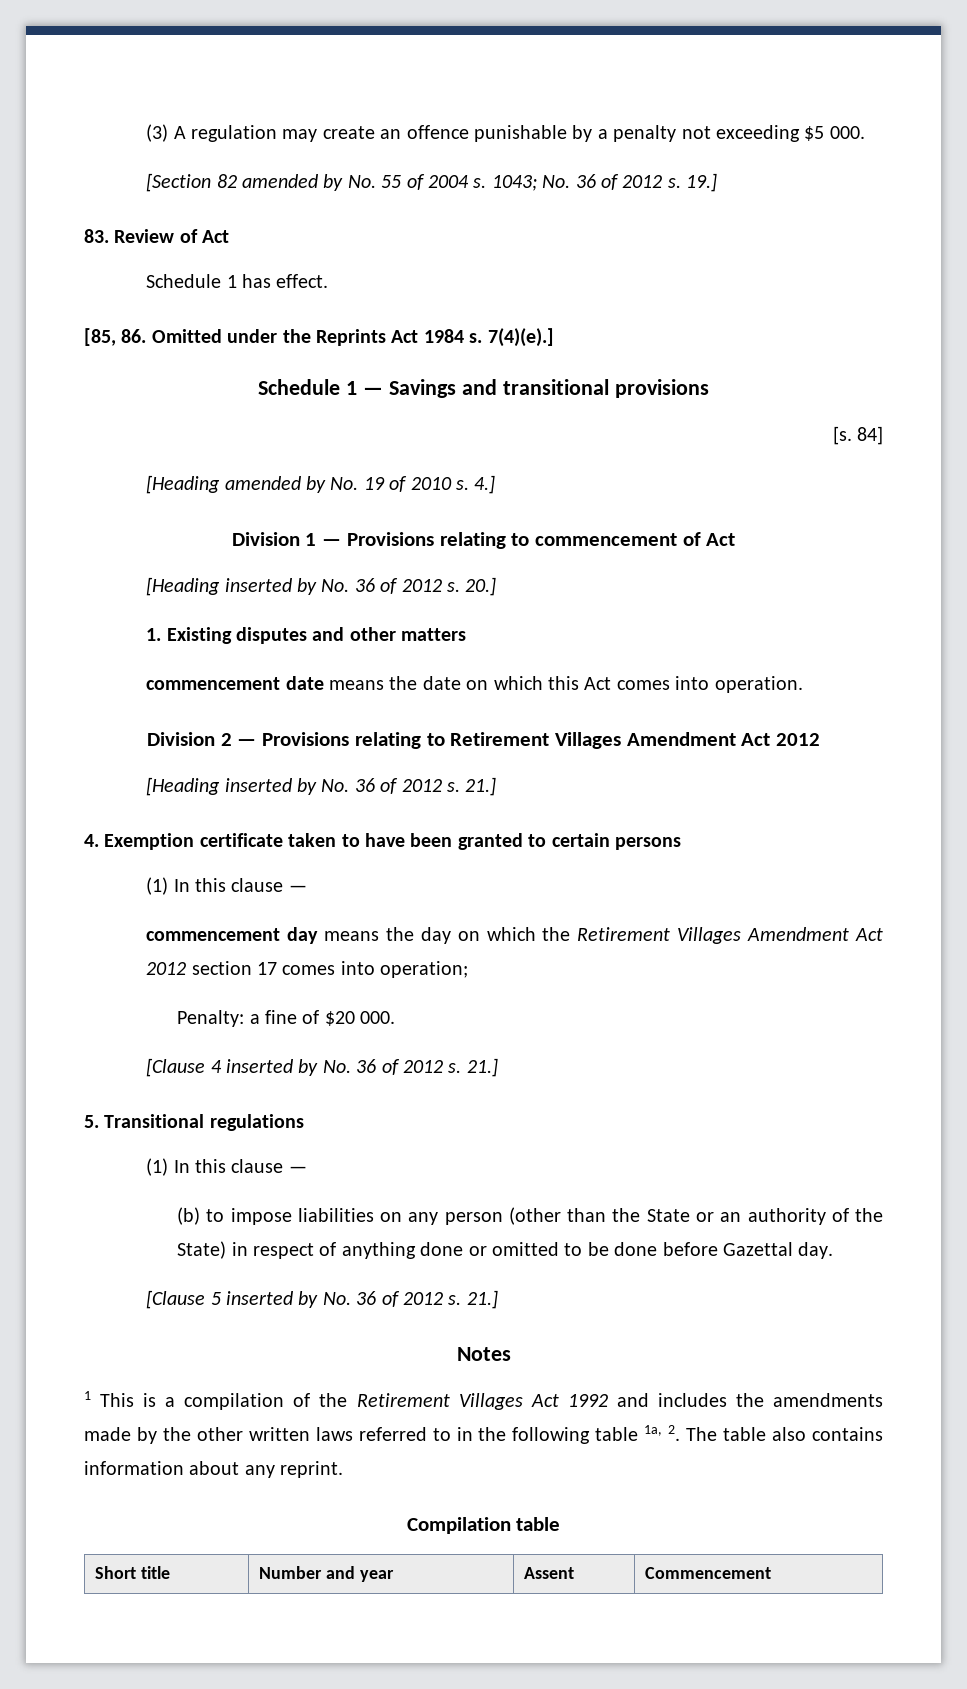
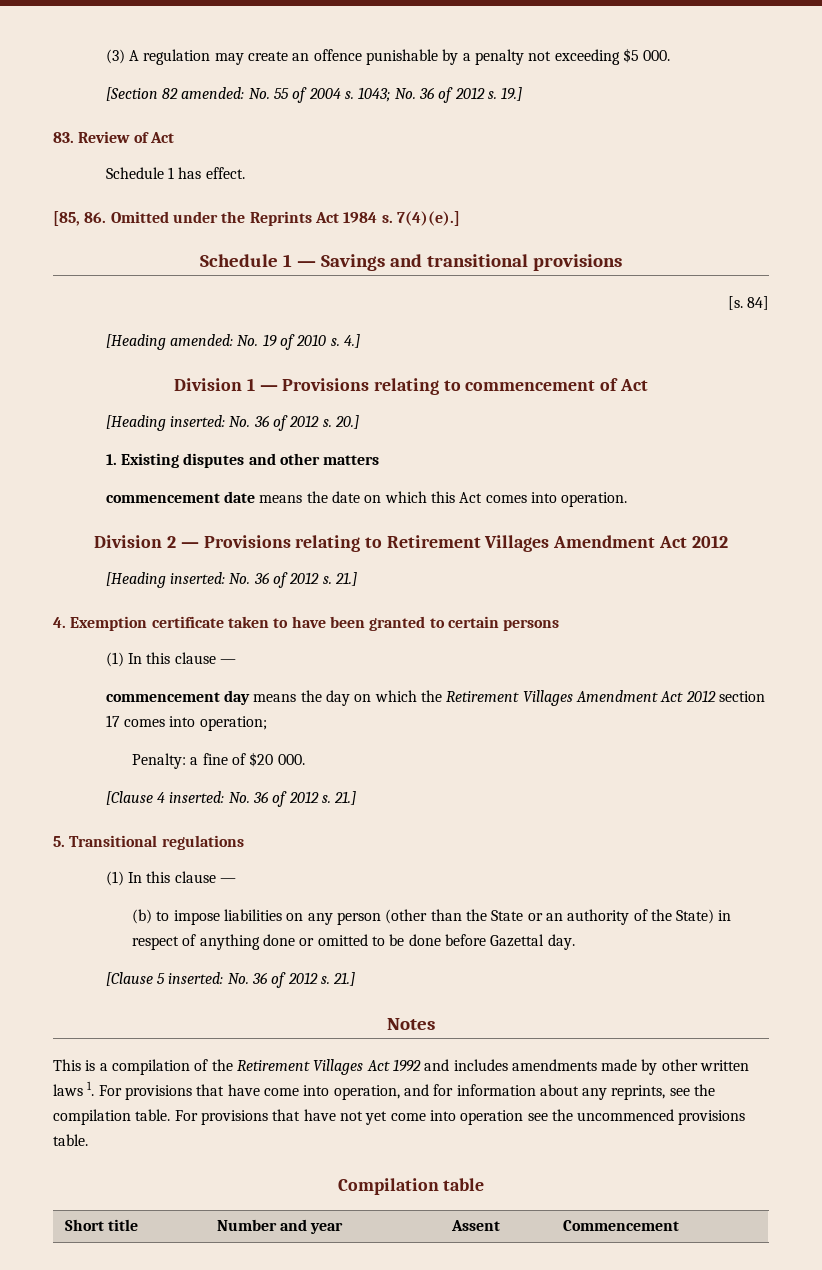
- [Section 82 amended by No. 55 of 2004 s.
+ [Section 82 amended: No. 55 of 2004 s.
- [Heading amended by No. 19 of 2010 s.
+ [Heading amended: No. 19 of 2010 s.
  Division 1 — Provisions relating to commencement of Act
- [Heading inserted by No. 36 of 2012 s.
+ [Heading inserted: No. 36 of 2012 s.
  Division 2 — Provisions relating to Retirement Villages Amendment Act 2012
- [Heading inserted by No. 36 of 2012 s.
+ [Heading inserted: No. 36 of 2012 s.
- [Clause 4 inserted by No. 36 of 2012 s.
+ [Clause 4 inserted: No. 36 of 2012 s.
- [Clause 5 inserted by No. 36 of 2012 s.
+ [Clause 5 inserted: No. 36 of 2012 s.
- 1 This is a compilation of the Retirement Villages Act 1992 and includes the amendments made by the other written laws referred to in the following table 1a, 2. The table also contains information about any reprint.
+ This is a compilation of the Retirement Villages Act 1992 and includes amendments made by other written laws 1. For provisions that have come into operation, and for information about any reprints, see the compilation table. For provisions that have not yet come into operation see the uncommenced provisions table.

